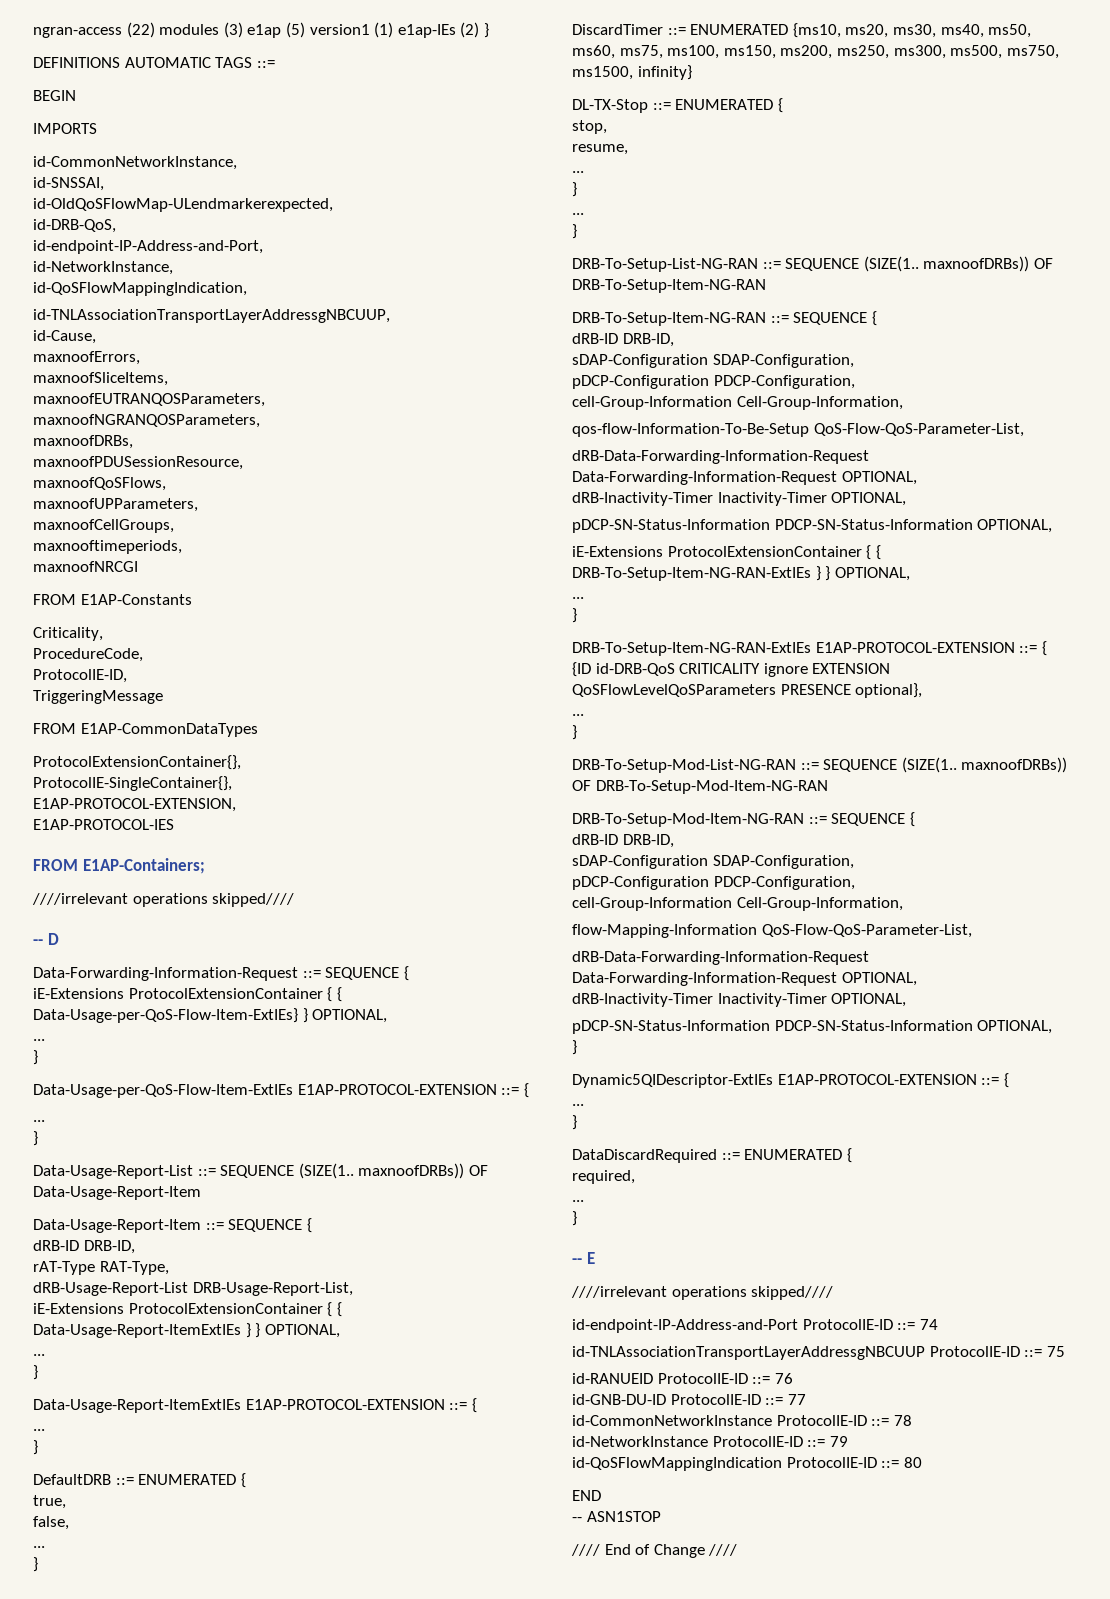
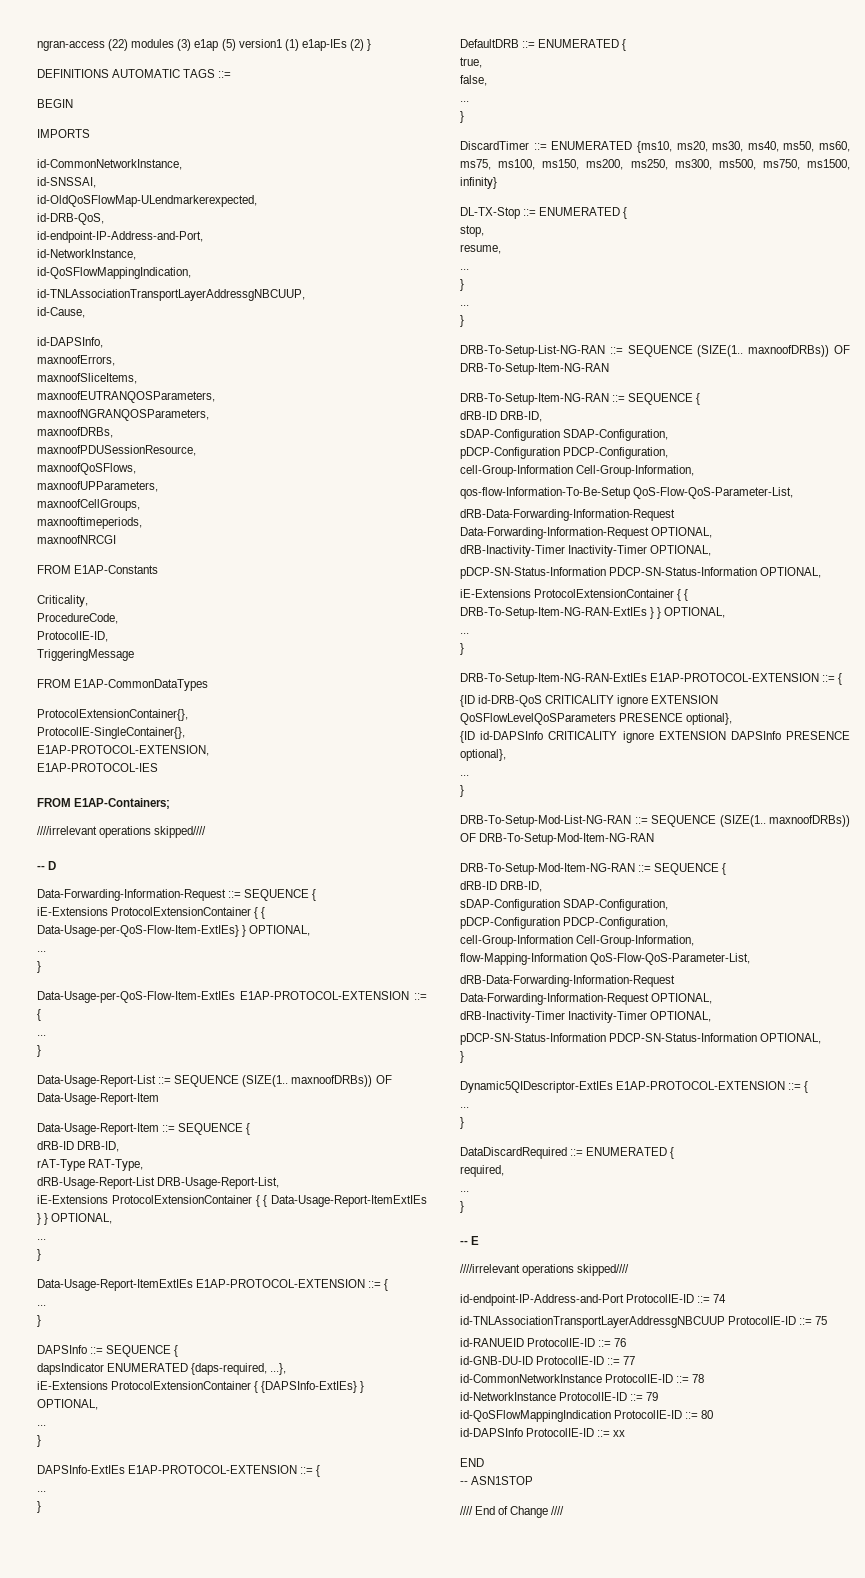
+ id-DAPSInfo,
+ DAPSInfo ::= SEQUENCE {
+ dapsIndicator ENUMERATED {daps-required, ...},
+ iE-Extensions ProtocolExtensionContainer { {DAPSInfo-ExtIEs} } OPTIONAL,
+ ...
+ }
+ DAPSInfo-ExtIEs E1AP-PROTOCOL-EXTENSION ::= {
+ ...
+ }
+ {ID id-DAPSInfo CRITICALITY ignore EXTENSION DAPSInfo PRESENCE optional},
+ id-DAPSInfo ProtocolIE-ID ::= xx

